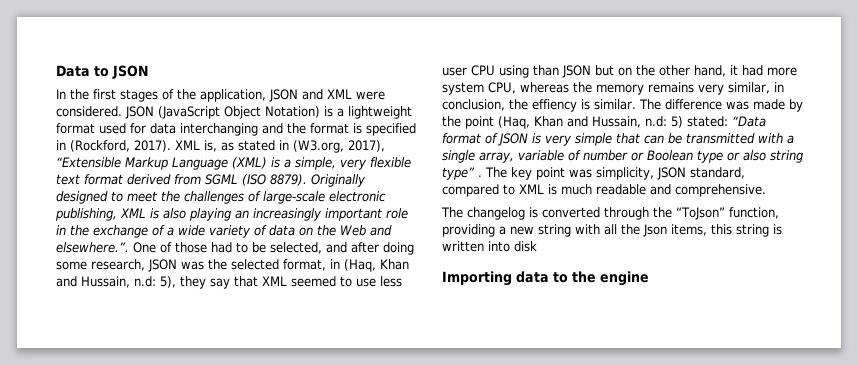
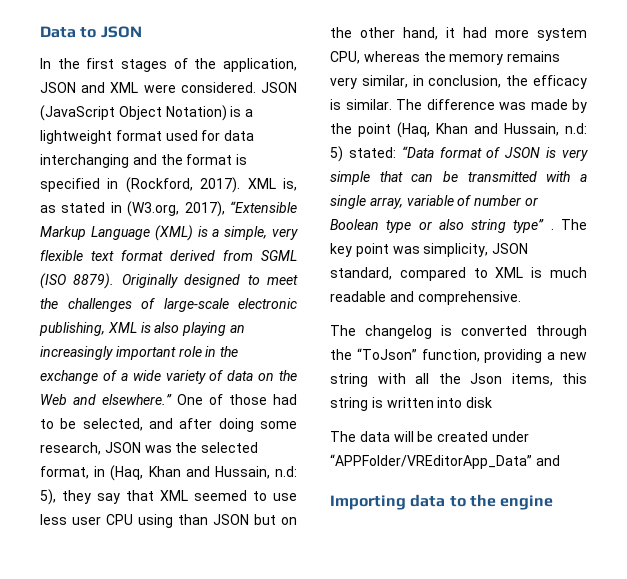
- Originally designed to meet the challenges of large-scale electronic publishing, XML is also playing an increasingly important role in the exchange of a wide variety of data on the Web and elsewhere.”. One of those had to be selected, and after doing some research, JSON was the selected format, in (Haq, Khan and Hussain, n.d:
+ Originally designed to meet the challenges of large-scale electronic publishing, XML is also playing an increasingly important role in the exchange of a wide variety of data on the Web and elsewhere.” One of those had to be selected, and after doing some research, JSON was the selected format, in (Haq, Khan and Hussain, n.d:
- 5), they say that XML seemed to use less user CPU using than JSON but on the other hand, it had more system CPU, whereas the memory remains very similar, in conclusion, the effiency is similar.
+ 5), they say that XML seemed to use less user CPU using than JSON but on the other hand, it had more system CPU, whereas the memory remains very similar, in conclusion, the efficacy is similar.
+ The data will be created under “APPFolder/VREditorApp_Data” and

